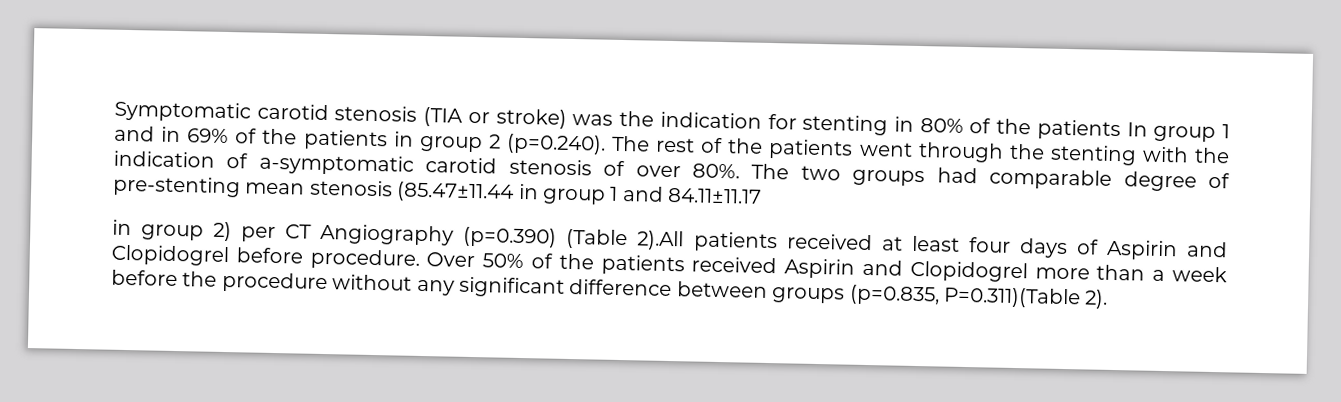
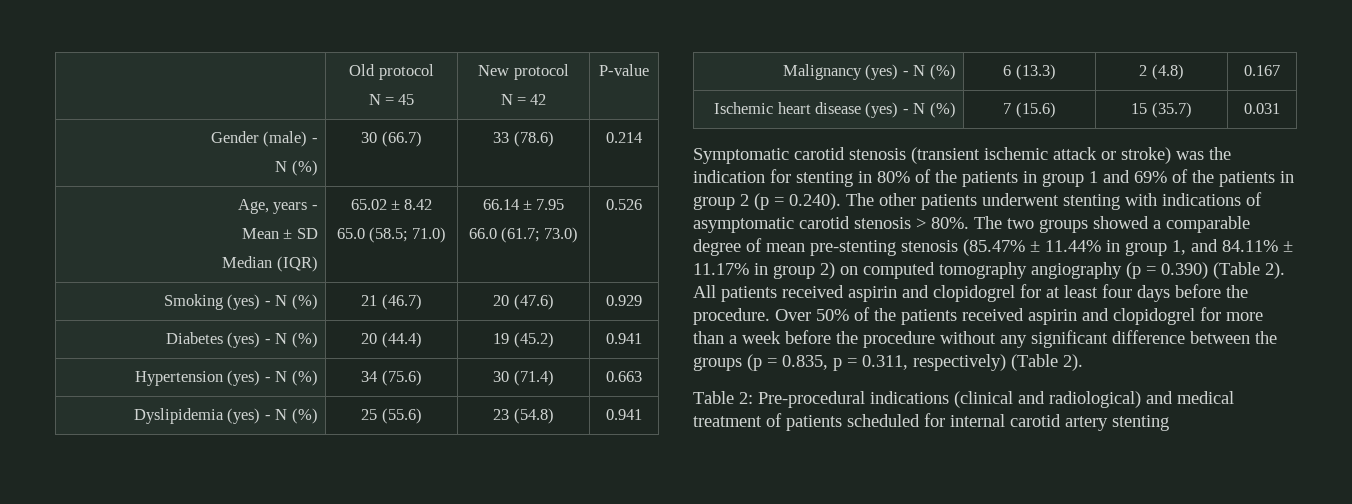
- Symptomatic carotid stenosis (TIA or stroke) was the indication for stenting in 80% of the patients In group 1 and in 69% of the patients in group 2 (p=0.240). The rest of the patients went through the stenting with the indication of a-symptomatic carotid stenosis of over 80%.
+ | Old protocol
+ N = 45 | New protocol
+ N = 42 | P-value
+ Gender (male) -
+ N (%) | 30 (66.7) | 33 (78.6) | 0.214
+ Age, years -
+ Mean ± SD
+ Median (IQR) | 65.02 ± 8.42
+ 65.0 (58.5; 71.0) | 66.14 ± 7.95
+ 66.0 (61.7; 73.0) | 0.526
+ Smoking (yes) - N (%) | 21 (46.7) | 20 (47.6) | 0.929
+ Diabetes (yes) - N (%) | 20 (44.4) | 19 (45.2) | 0.941
+ Hypertension (yes) - N (%) | 34 (75.6) | 30 (71.4) | 0.663
+ Dyslipidemia (yes) - N (%) | 25 (55.6) | 23 (54.8) | 0.941
+ Malignancy (yes) - N (%) | 6 (13.3) | 2 (4.8) | 0.167
+ Ischemic heart disease (yes) - N (%) | 7 (15.6) | 15 (35.7) | 0.031
+ Symptomatic carotid stenosis (transient ischemic attack or stroke) was the indication for stenting in 80% of the patients in group 1 and 69% of the patients in group 2 (p = 0.240). The other patients underwent stenting with indications of asymptomatic carotid stenosis > 80%.
- The two groups had comparable degree of pre-stenting mean stenosis (85.47±11.44 in group 1 and 84.11±11.17
- in group 2) per CT Angiography (p=0.390) (Table 2).All patients received at least four days of Aspirin and Clopidogrel before procedure.
+ The two groups showed a comparable degree of mean pre-stenting stenosis (85.47% ± 11.44% in group 1, and 84.11% ± 11.17% in group 2) on computed tomography angiography (p = 0.390) (Table 2). All patients received aspirin and clopidogrel for at least four days before the procedure.
- Over 50% of the patients received Aspirin and Clopidogrel more than a week before the procedure without any significant difference between groups (p=0.835, P=0.311)(Table 2).
+ Over 50% of the patients received aspirin and clopidogrel for more than a week before the procedure without any significant difference between the groups (p = 0.835, p = 0.311, respectively) (Table 2).
+ Table 2: Pre-procedural indications (clinical and radiological) and medical treatment of patients scheduled for internal carotid artery stenting

